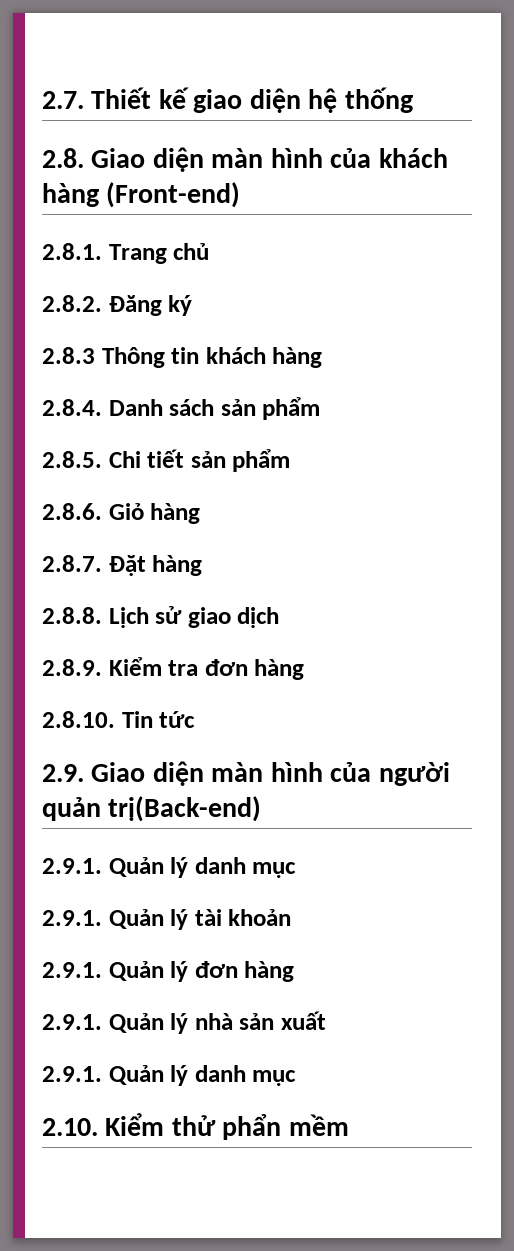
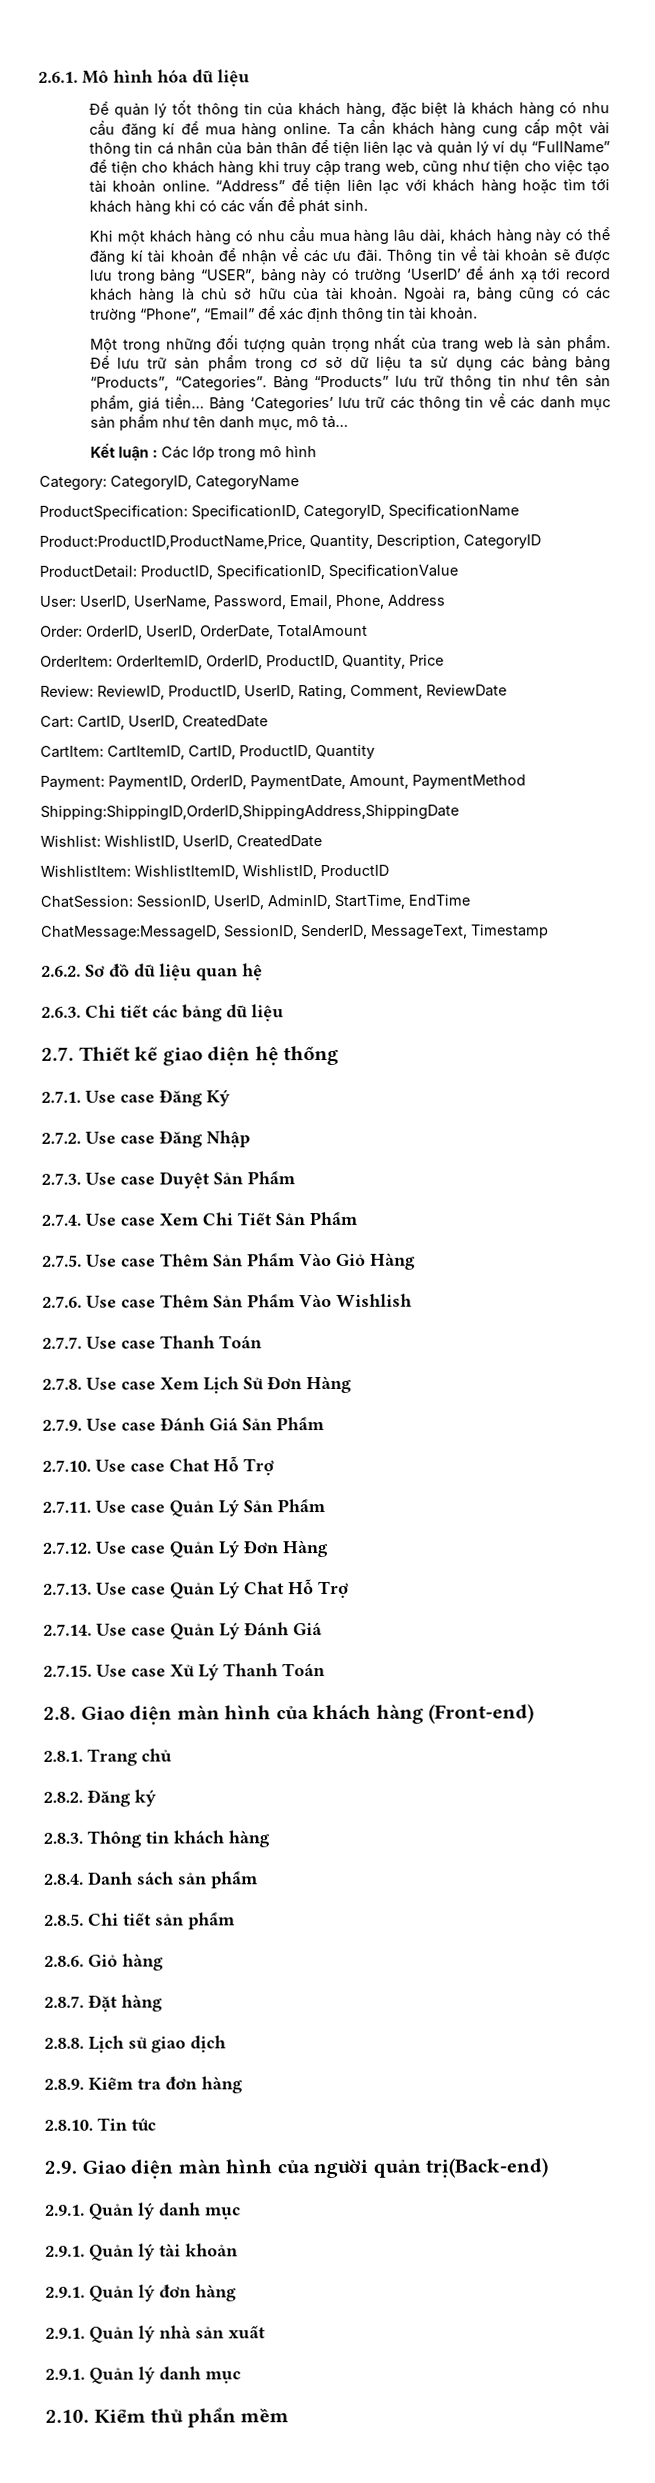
+ 2.6.1. Mô hình hóa dữ liệu
+ Để quản lý tốt thông tin của khách hàng, đặc biệt là khách hàng có nhu cầu đăng kí để mua hàng online. Ta cần khách hàng cung cấp một vài thông tin cá nhân của bản thân để tiện liên lạc và quản lý ví dụ “FullName” để tiện cho khách hàng khi truy cập trang web, cũng như tiện cho việc tạo tài khoản online. “Address” để tiện liên lạc với khách hàng hoặc tìm tới khách hàng khi có các vấn đề phát sinh.
+ Khi một khách hàng có nhu cầu mua hàng lâu dài, khách hàng này có thể đăng kí tài khoản để nhận về các ưu đãi. Thông tin về tài khoản sẽ được lưu trong bảng “USER”, bảng này có trường ‘UserID’ để ánh xạ tới record khách hàng là chủ sở hữu của tài khoản. Ngoài ra, bảng cũng có các trường “Phone”, “Email” để xác định thông tin tài khoản.
+ Một trong những đối tượng quản trọng nhất của trang web là sản phẩm. Để lưu trữ sản phẩm trong cơ sở dữ liệu ta sử dụng các bảng bảng “Products”, “Categories”. Bảng “Products” lưu trữ thông tin như tên sản phẩm, giá tiền… Bảng ‘Categories’ lưu trữ các thông tin về các danh mục sản phẩm như tên danh mục, mô tả…
+ Kết luận : Các lớp trong mô hình
+ Category: CategoryID, CategoryName
+ ProductSpecification: SpecificationID, CategoryID, SpecificationName
+ Product:ProductID,ProductName,Price, Quantity, Description, CategoryID
+ ProductDetail: ProductID, SpecificationID, SpecificationValue
+ User: UserID, UserName, Password, Email, Phone, Address
+ Order: OrderID, UserID, OrderDate, TotalAmount
+ OrderItem: OrderItemID, OrderID, ProductID, Quantity, Price
+ Review: ReviewID, ProductID, UserID, Rating, Comment, ReviewDate
+ Cart: CartID, UserID, CreatedDate
+ CartItem: CartItemID, CartID, ProductID, Quantity
+ Payment: PaymentID, OrderID, PaymentDate, Amount, PaymentMethod
+ Shipping:ShippingID,OrderID,ShippingAddress,ShippingDate
+ Wishlist: WishlistID, UserID, CreatedDate
+ WishlistItem: WishlistItemID, WishlistID, ProductID
+ ChatSession: SessionID, UserID, AdminID, StartTime, EndTime
+ ChatMessage:MessageID, SessionID, SenderID, MessageText, Timestamp
+ 2.6.2. Sơ đồ dữ liệu quan hệ
+ 2.6.3. Chi tiết các bảng dữ liệu
+ 2.7.1. Use case Đăng Ký
+ 2.7.2. Use case Đăng Nhập
+ 2.7.3. Use case Duyệt Sản Phẩm
+ 2.7.4. Use case Xem Chi Tiết Sản Phẩm
+ 2.7.5. Use case Thêm Sản Phẩm Vào Giỏ Hàng
+ 2.7.6. Use case Thêm Sản Phẩm Vào Wishlish
+ 2.7.7. Use case Thanh Toán
+ 2.7.8. Use case Xem Lịch Sử Đơn Hàng
+ 2.7.9. Use case Đánh Giá Sản Phẩm
+ 2.7.10. Use case Chat Hỗ Trợ
+ 2.7.11. Use case Quản Lý Sản Phẩm
+ 2.7.12. Use case Quản Lý Đơn Hàng
+ 2.7.13. Use case Quản Lý Chat Hỗ Trợ
+ 2.7.14. Use case Quản Lý Đánh Giá
+ 2.7.15. Use case Xử Lý Thanh Toán
- 2.8.3 Thông tin khách hàng
+ 2.8.3. Thông tin khách hàng

